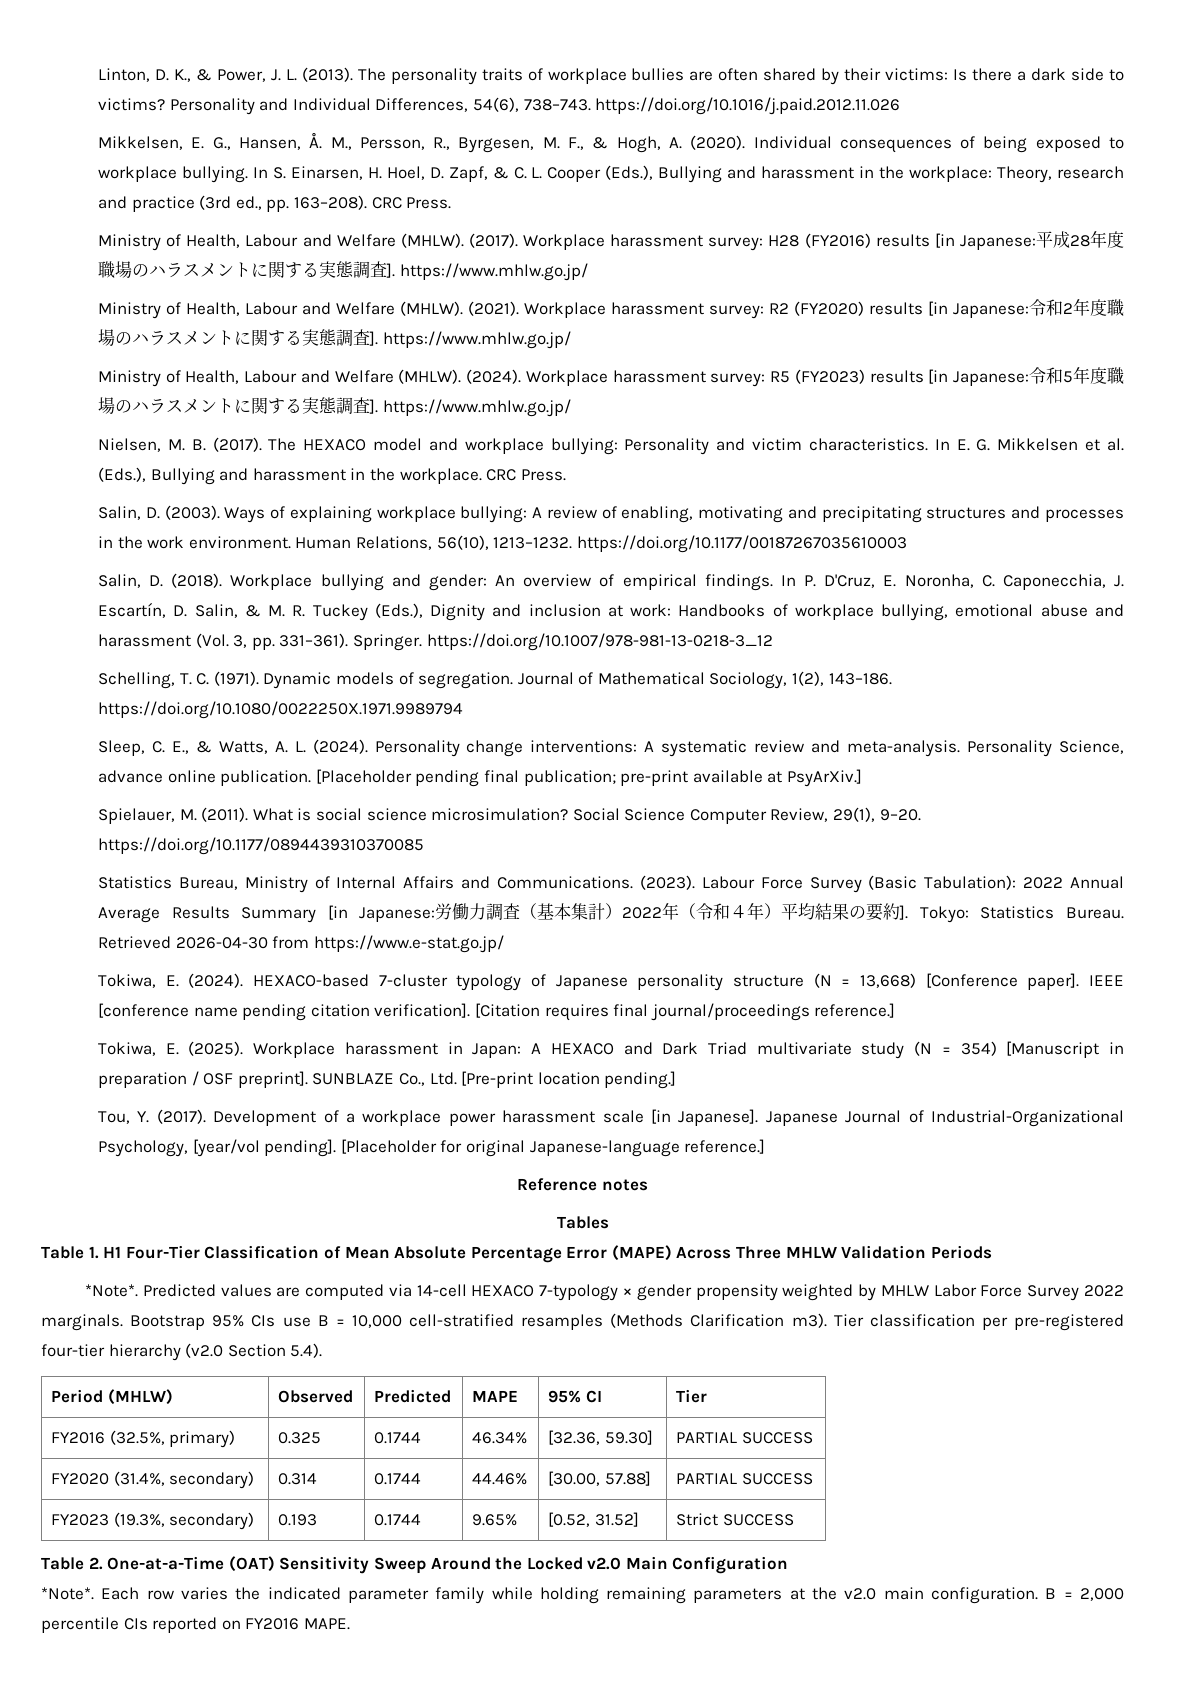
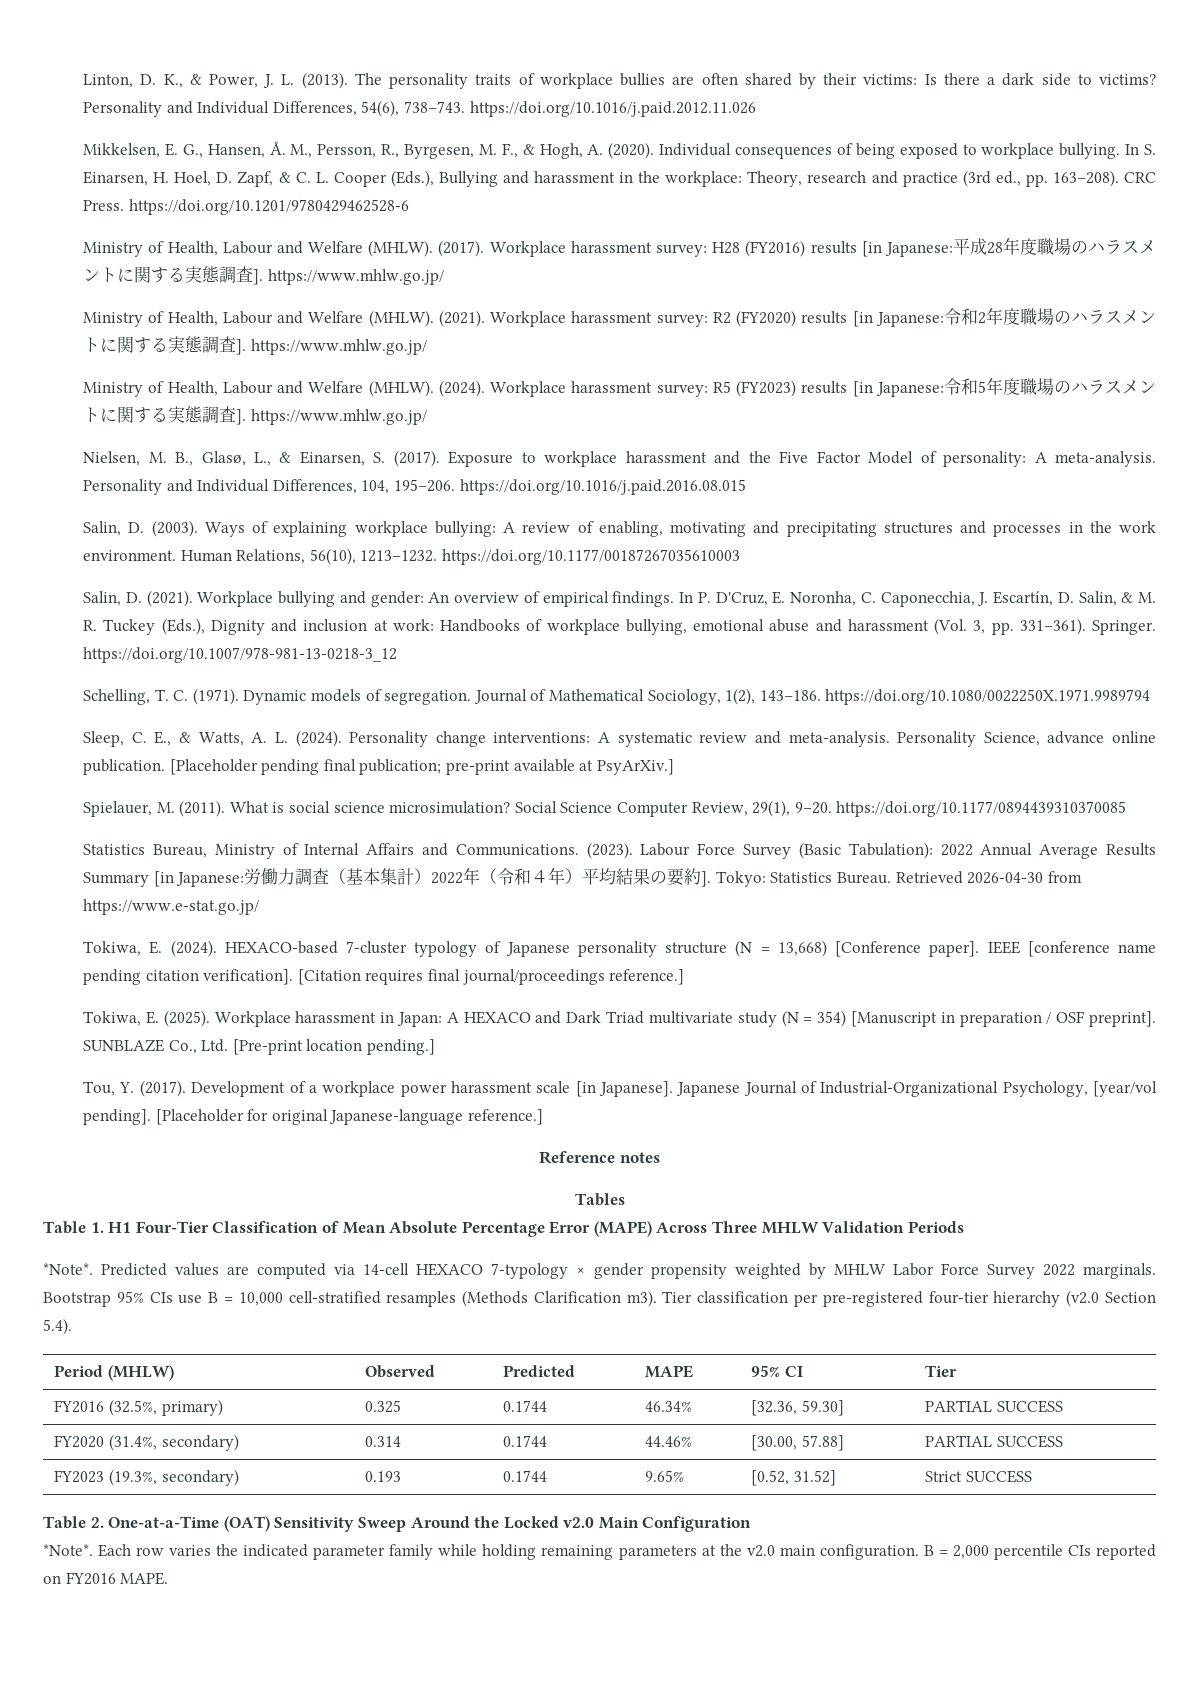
- In S. Einarsen, H. Hoel, D. Zapf, & C. L. Cooper (Eds.), Bullying and harassment in the workplace: Theory, research and practice (3rd ed., pp. 163–208). CRC Press.
+ In S. Einarsen, H. Hoel, D. Zapf, & C. L. Cooper (Eds.), Bullying and harassment in the workplace: Theory, research and practice (3rd ed., pp. 163–208). CRC Press. https://doi.org/10.1201/9780429462528-6
- Nielsen, M. B. (2017). The HEXACO model and workplace bullying: Personality and victim characteristics. In E. G. Mikkelsen et al. (Eds.), Bullying and harassment in the workplace. CRC Press.
+ Nielsen, M. B., Glasø, L., & Einarsen, S. (2017). Exposure to workplace harassment and the Five Factor Model of personality: A meta-analysis. Personality and Individual Differences, 104, 195–206. https://doi.org/10.1016/j.paid.2016.08.015
- Salin, D. (2018).
+ Salin, D. (2021).

